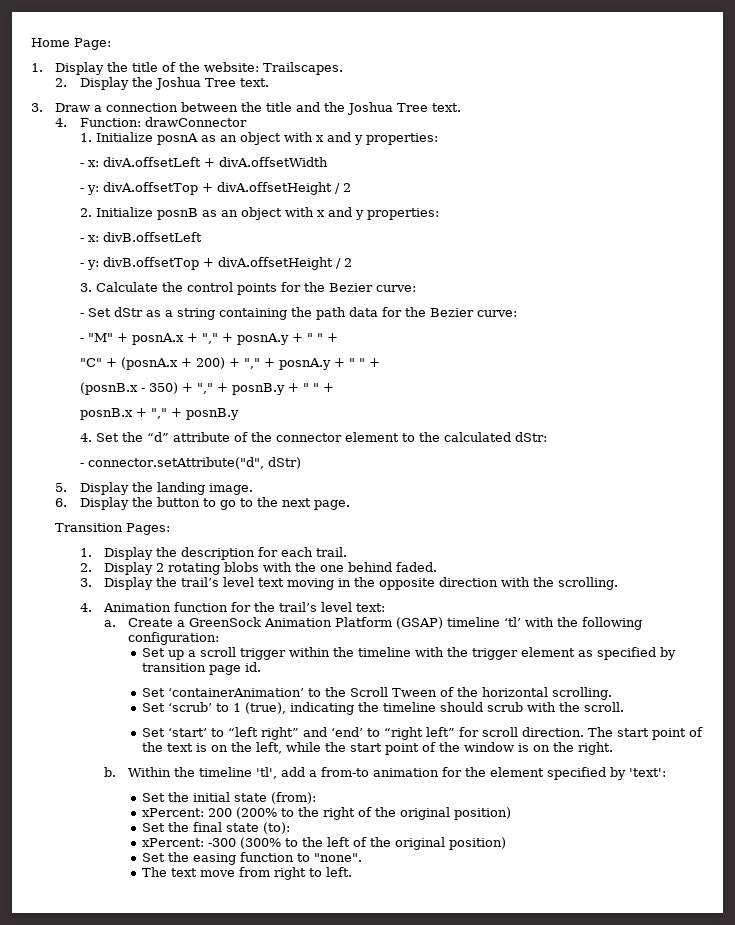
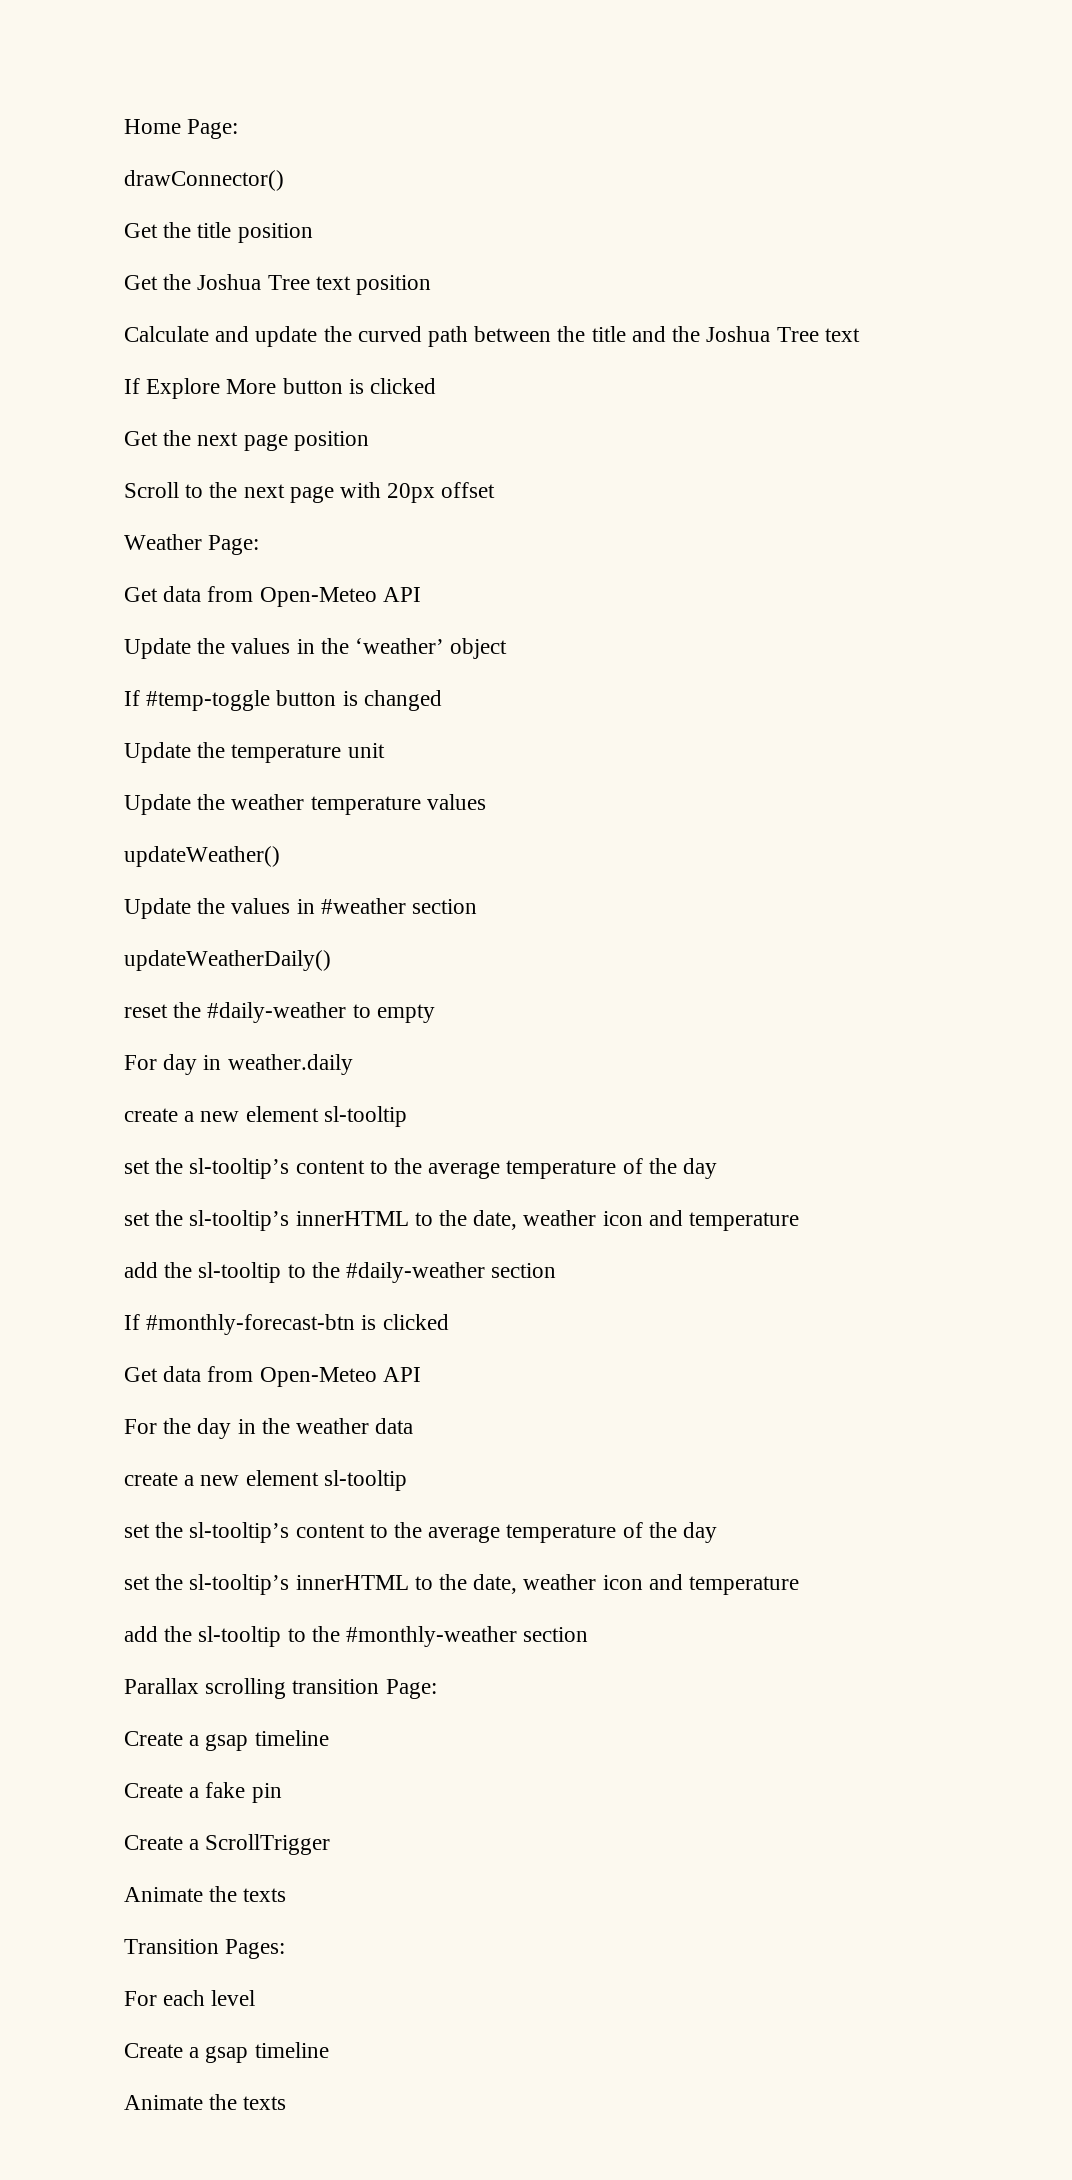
- 1. Display the title of the website: Trailscapes.
- 2. Display the Joshua Tree text.
- 3. Draw a connection between the title and the Joshua Tree text.
- 4. Function: drawConnector
- 1. Initialize posnA as an object with x and y properties:
- - x: divA.offsetLeft + divA.offsetWidth
- - y: divA.offsetTop + divA.offsetHeight / 2
- 2. Initialize posnB as an object with x and y properties:
- - x: divB.offsetLeft
- - y: divB.offsetTop + divA.offsetHeight / 2
- 3. Calculate the control points for the Bezier curve:
- - Set dStr as a string containing the path data for the Bezier curve:
- - "M" + posnA.x + "," + posnA.y + " " +
- "C" + (posnA.x + 200) + "," + posnA.y + " " +
- (posnB.x - 350) + "," + posnB.y + " " +
- posnB.x + "," + posnB.y
- 4. Set the “d” attribute of the connector element to the calculated dStr:
- - connector.setAttribute("d", dStr)
- 5. Display the landing image.
- 6. Display the button to go to the next page.
+ drawConnector()
+ Get the title position
+ Get the Joshua Tree text position
+ Calculate and update the curved path between the title and the Joshua Tree text
+ If Explore More button is clicked
+ Get the next page position
+ Scroll to the next page with 20px offset
+ Weather Page:
+ Get data from Open-Meteo API
+ Update the values in the ‘weather’ object
+ If #temp-toggle button is changed
+ Update the temperature unit
+ Update the weather temperature values
+ updateWeather()
+ Update the values in #weather section
+ updateWeatherDaily()
+ reset the #daily-weather to empty
+ For day in weather.daily
+ create a new element sl-tooltip
+ set the sl-tooltip’s content to the average temperature of the day
+ set the sl-tooltip’s innerHTML to the date, weather icon and temperature
+ add the sl-tooltip to the #daily-weather section
+ If #monthly-forecast-btn is clicked
+ Get data from Open-Meteo API
+ For the day in the weather data
+ create a new element sl-tooltip
+ set the sl-tooltip’s content to the average temperature of the day
+ set the sl-tooltip’s innerHTML to the date, weather icon and temperature
+ add the sl-tooltip to the #monthly-weather section
+ Parallax scrolling transition Page:
+ Create a gsap timeline
+ Create a fake pin
+ Create a ScrollTrigger
+ Animate the texts
  Transition Pages:
- 1. Display the description for each trail.
- 2. Display 2 rotating blobs with the one behind faded.
- 3. Display the trail’s level text moving in the opposite direction with the scrolling.
- 4. Animation function for the trail’s level text:
- a. Create a GreenSock Animation Platform (GSAP) timeline ‘tl’ with the following configuration:
- Set up a scroll trigger within the timeline with the trigger element as specified by transition page id.
- Set ‘containerAnimation’ to the Scroll Tween of the horizontal scrolling.
- Set ‘scrub’ to 1 (true), indicating the timeline should scrub with the scroll.
- Set ‘start’ to “left right” and ‘end’ to “right left” for scroll direction. The start point of the text is on the left, while the start point of the window is on the right.
- b. Within the timeline 'tl', add a from-to animation for the element specified by 'text':
- Set the initial state (from):
- xPercent: 200 (200% to the right of the original position)
- Set the final state (to):
- xPercent: -300 (300% to the left of the original position)
- Set the easing function to "none".
- The text move from right to left.
+ For each level
+ Create a gsap timeline
+ Animate the texts

